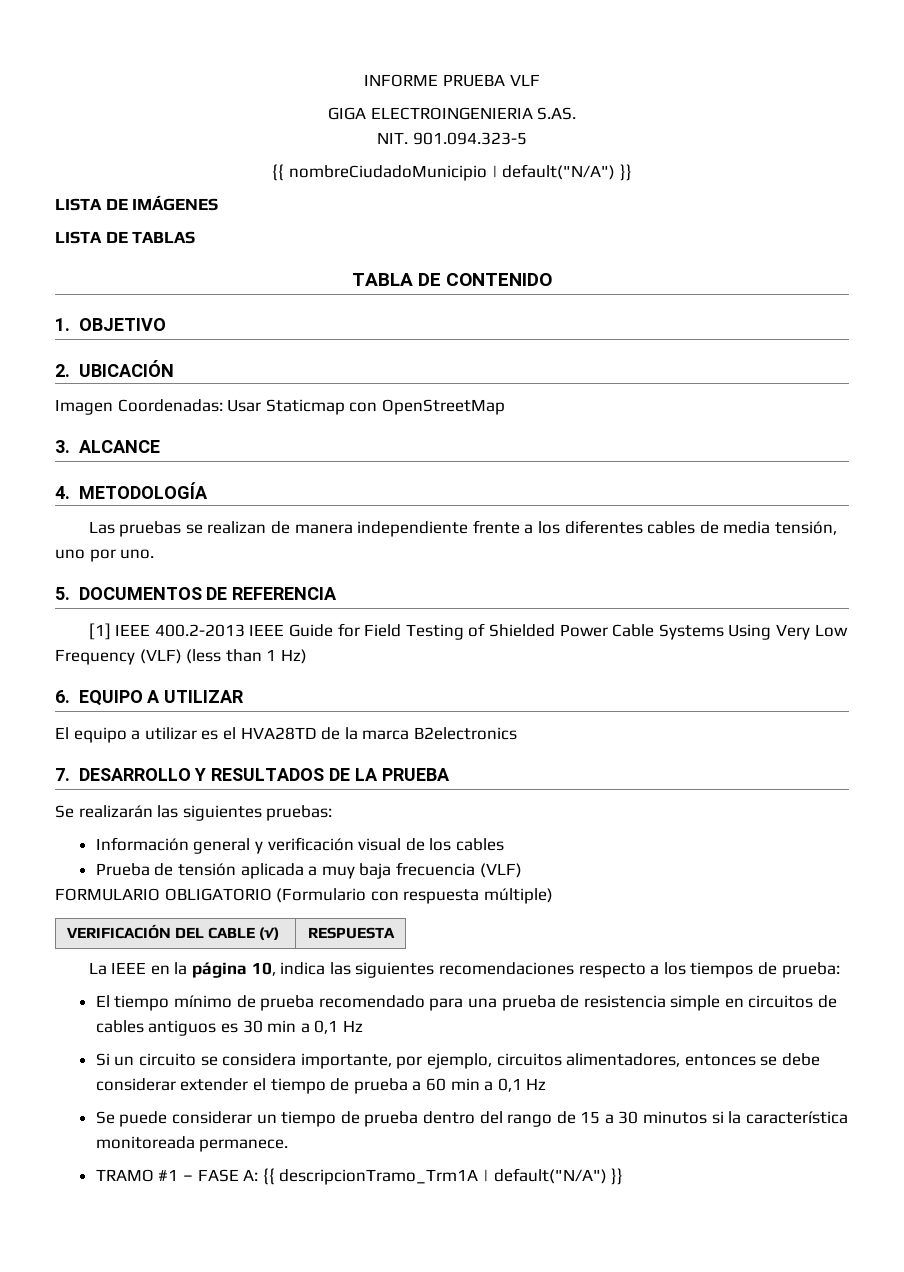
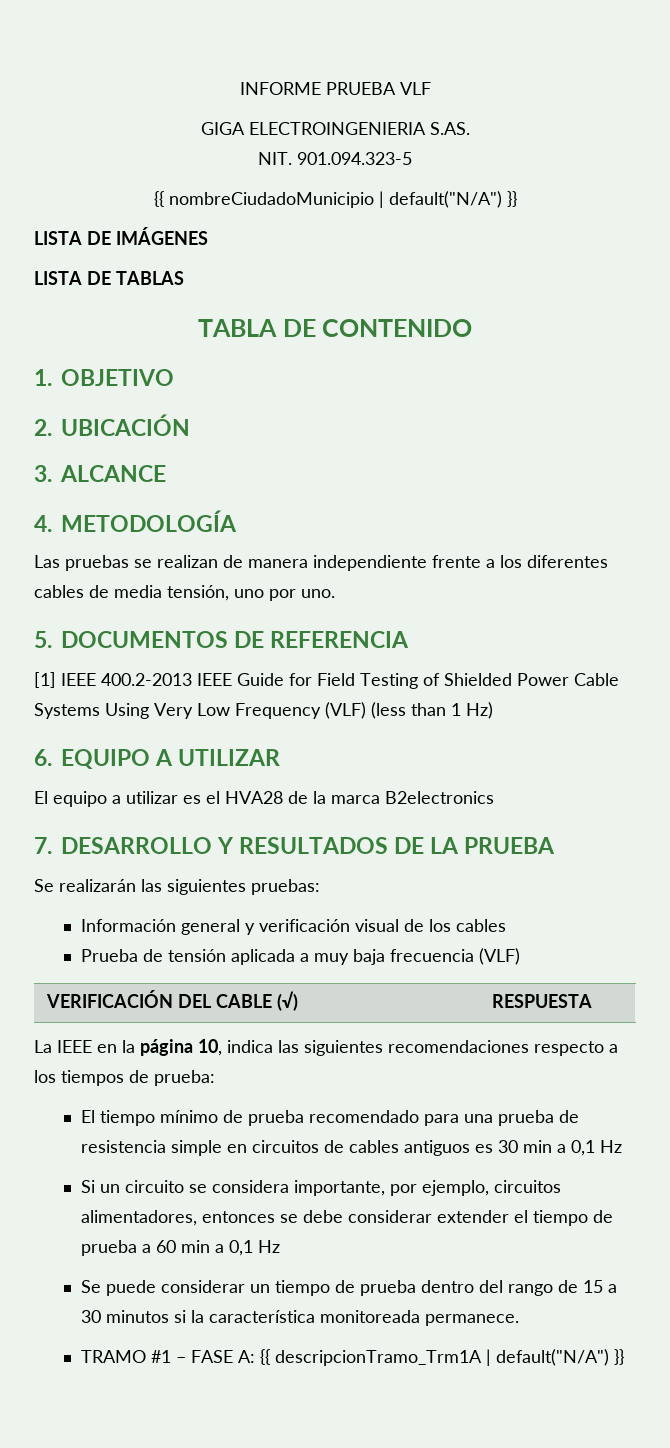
- Imagen Coordenadas: Usar Staticmap con OpenStreetMap
- El equipo a utilizar es el HVA28TD de la marca B2electronics
+ El equipo a utilizar es el HVA28 de la marca B2electronics
- FORMULARIO OBLIGATORIO (Formulario con respuesta múltiple)

